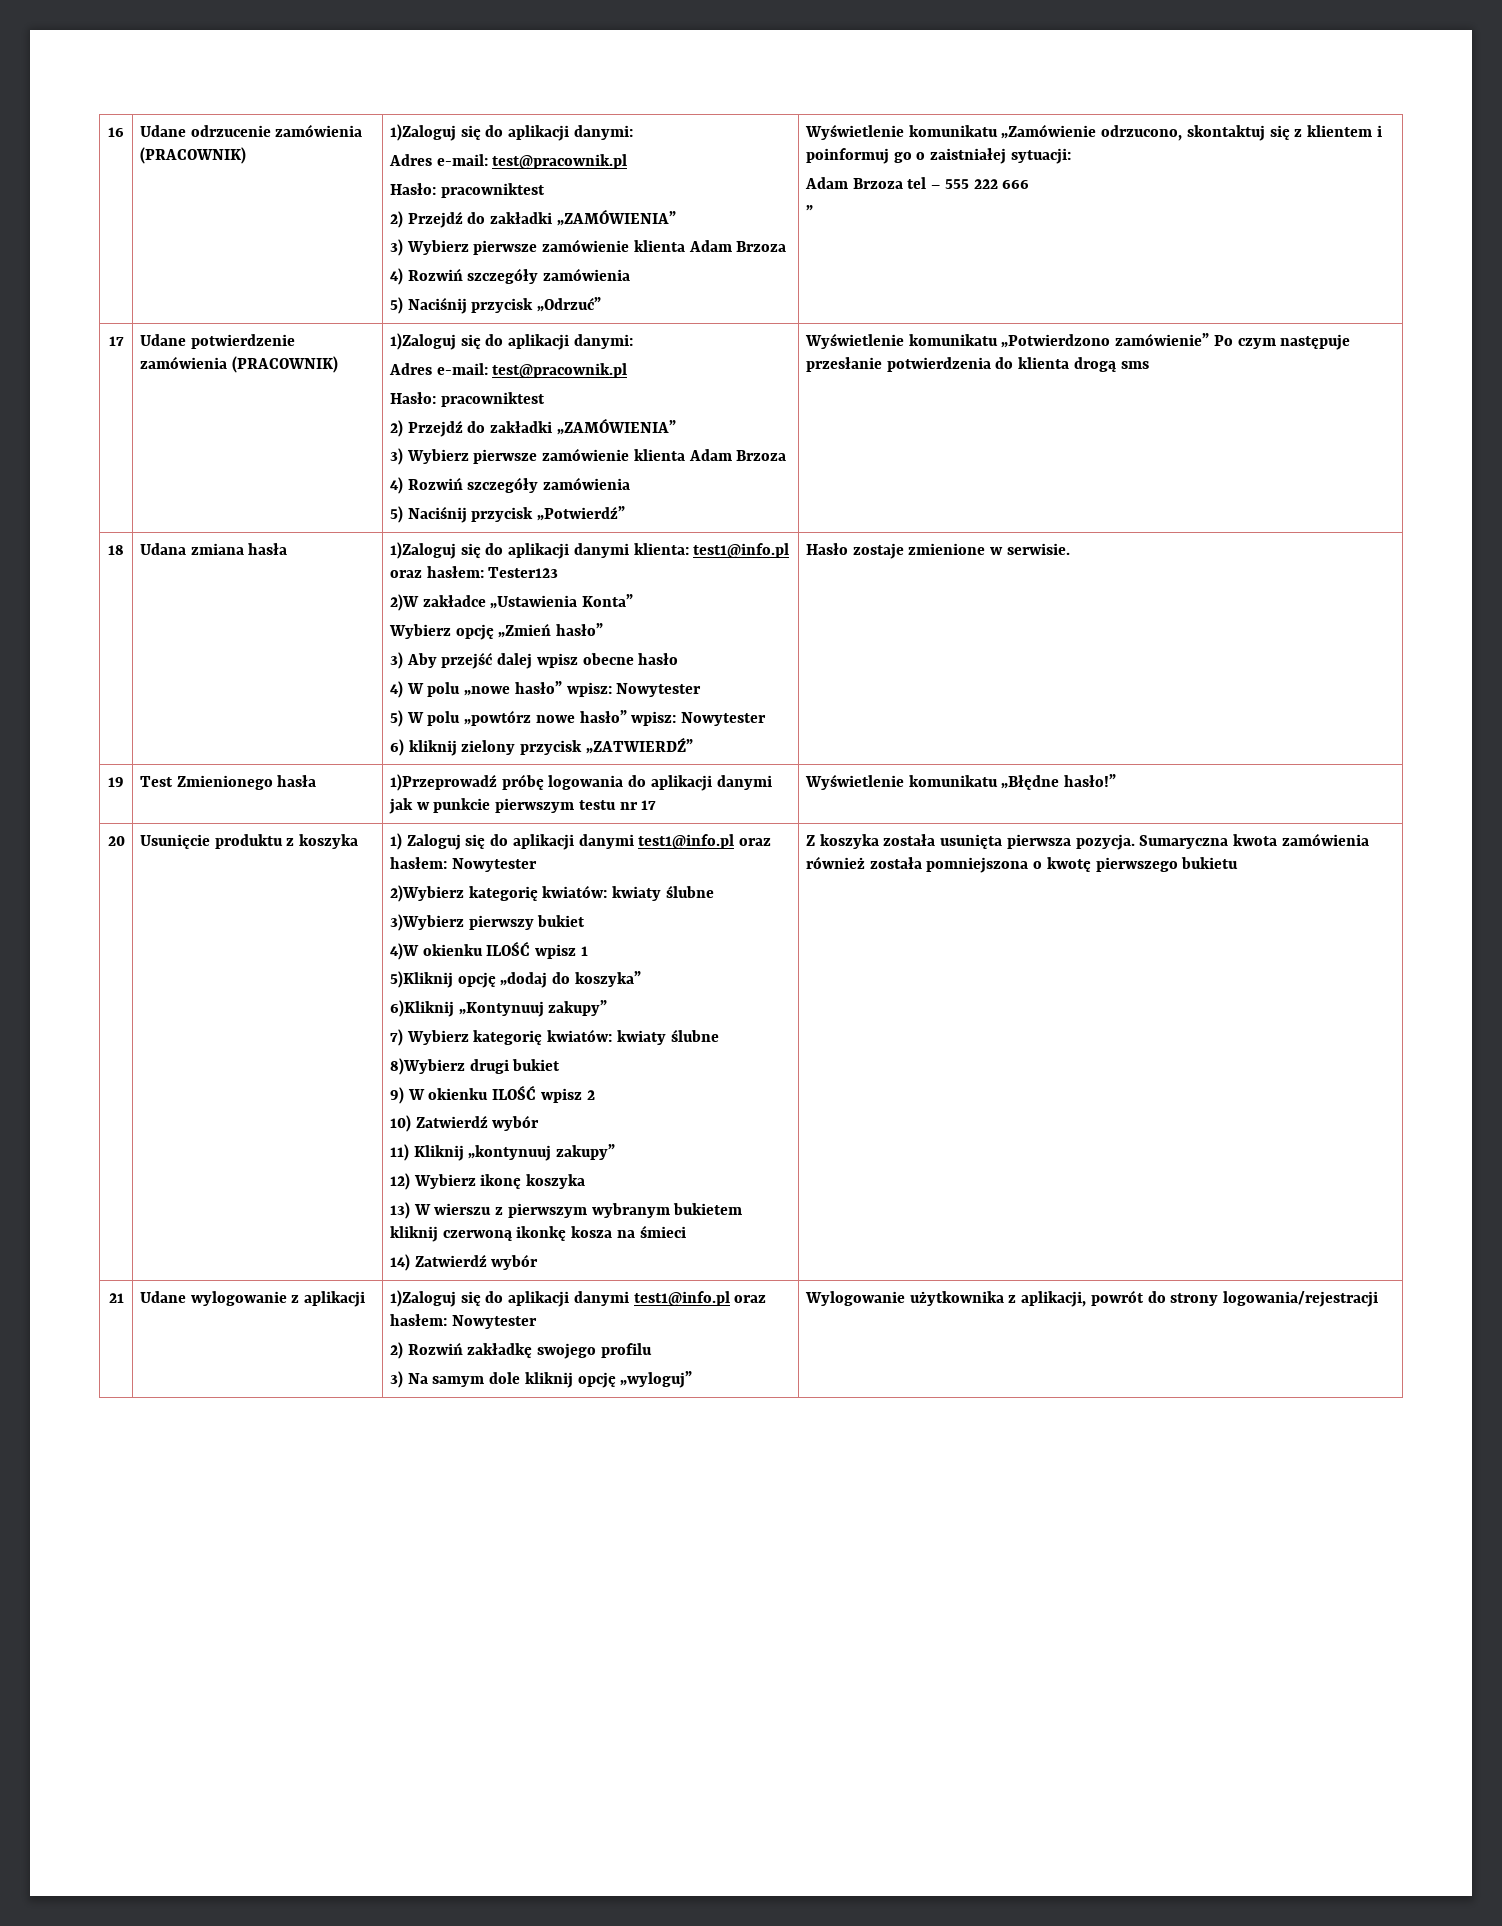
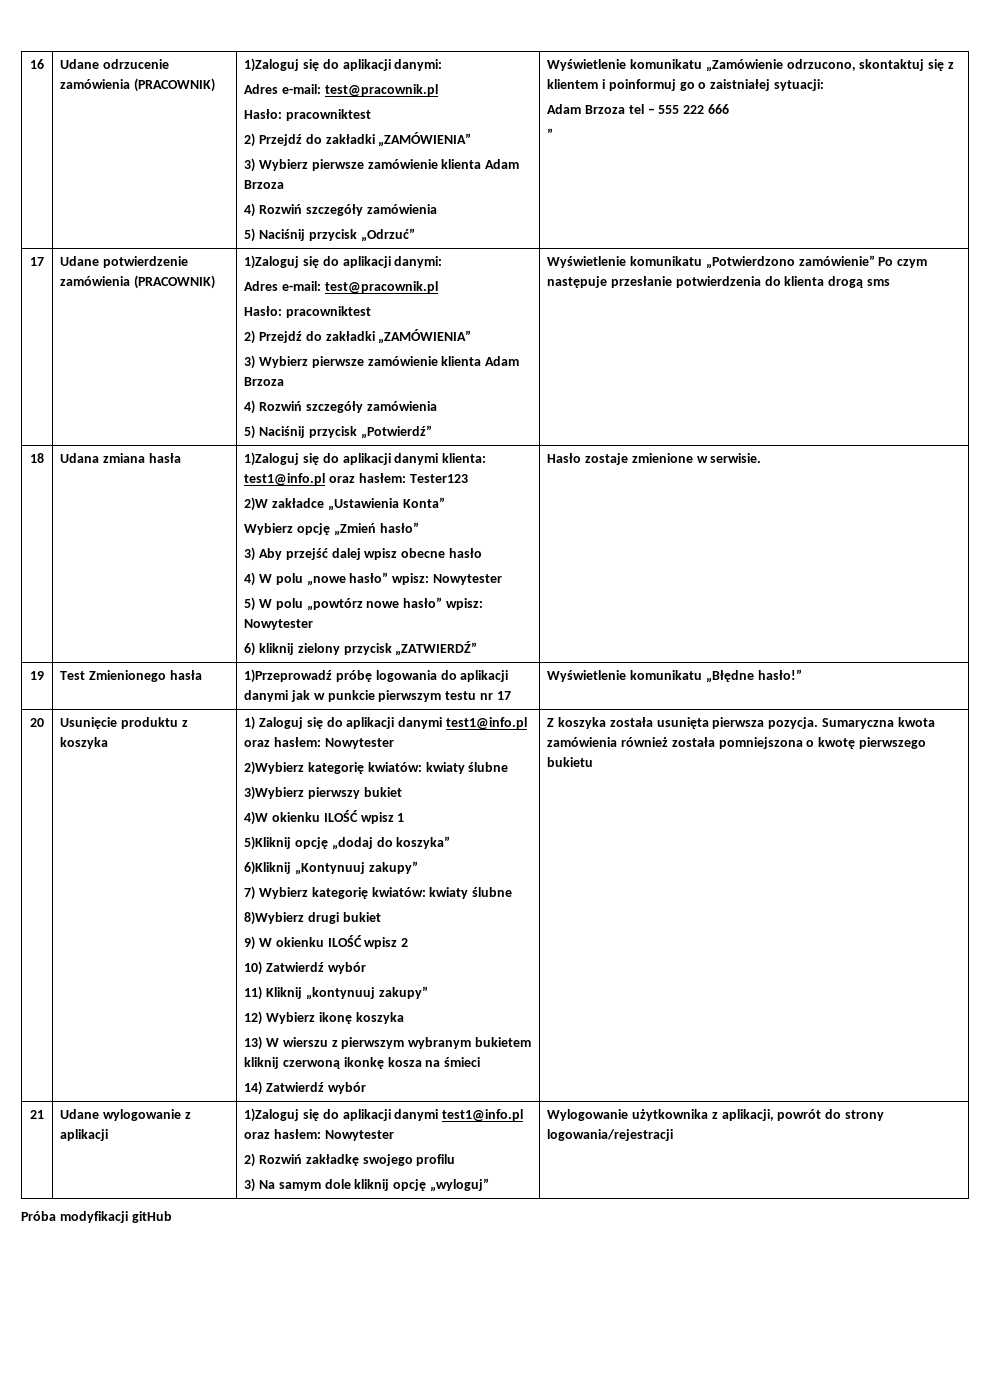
+ Próba modyfikacji gitHub

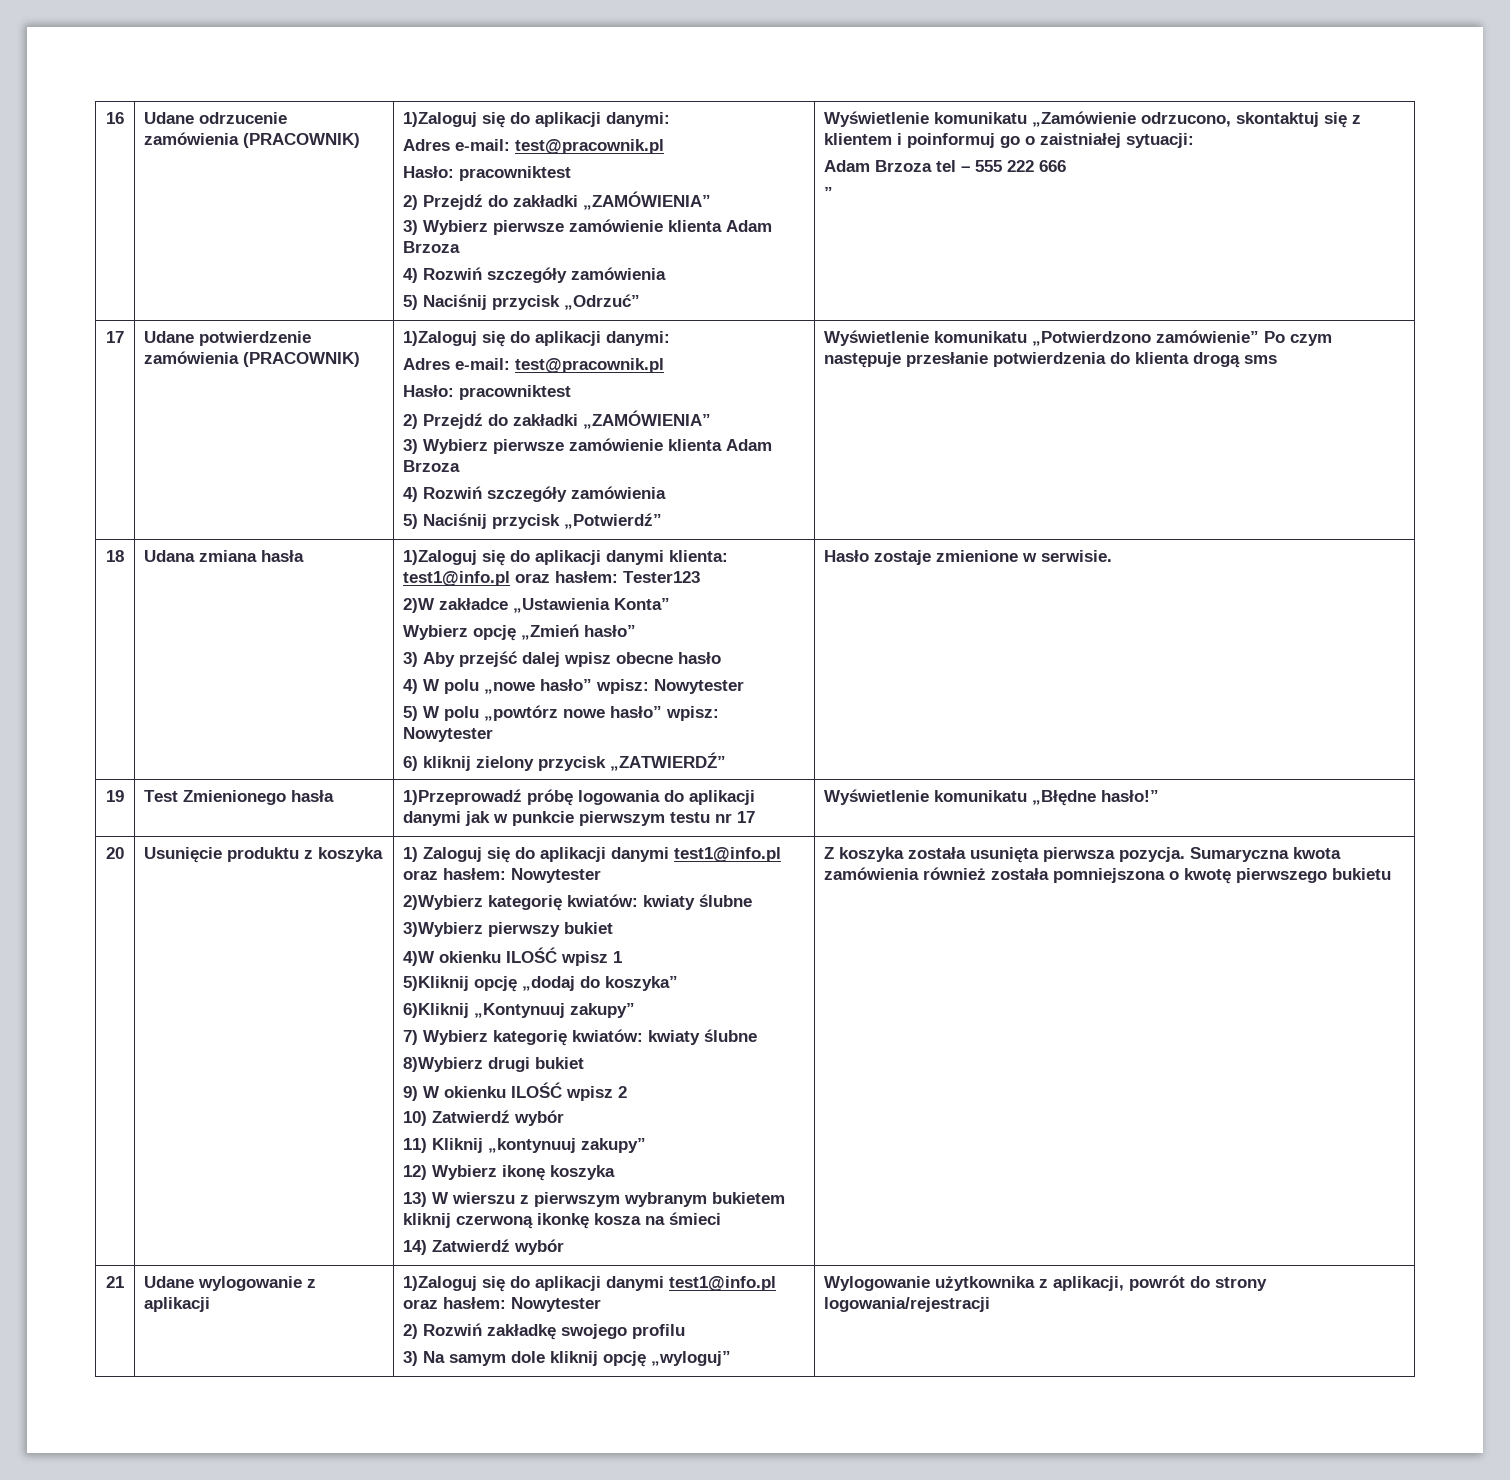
- Próba modyfikacji gitHub

